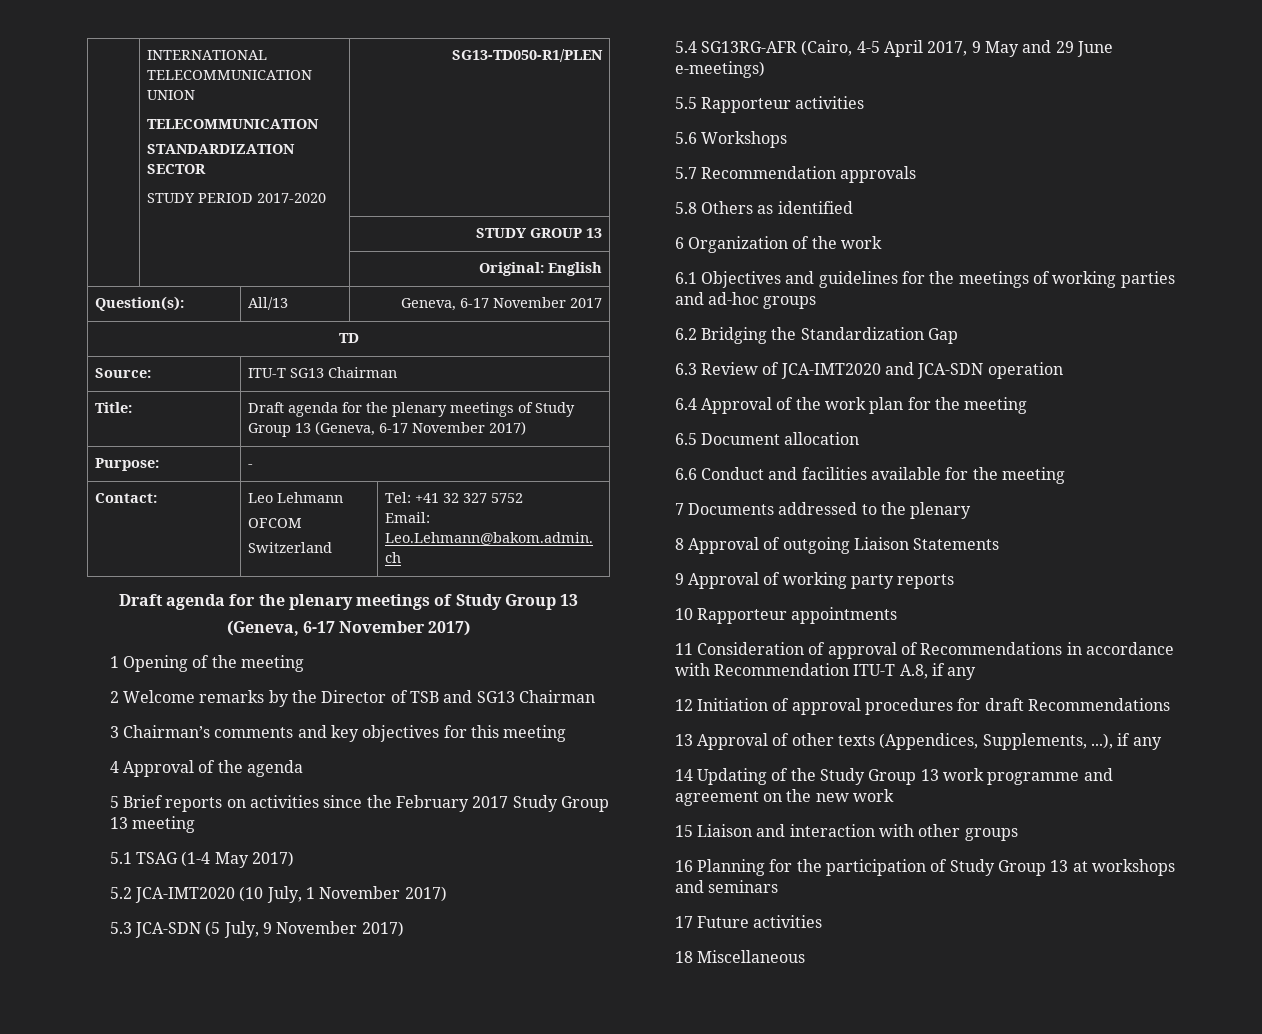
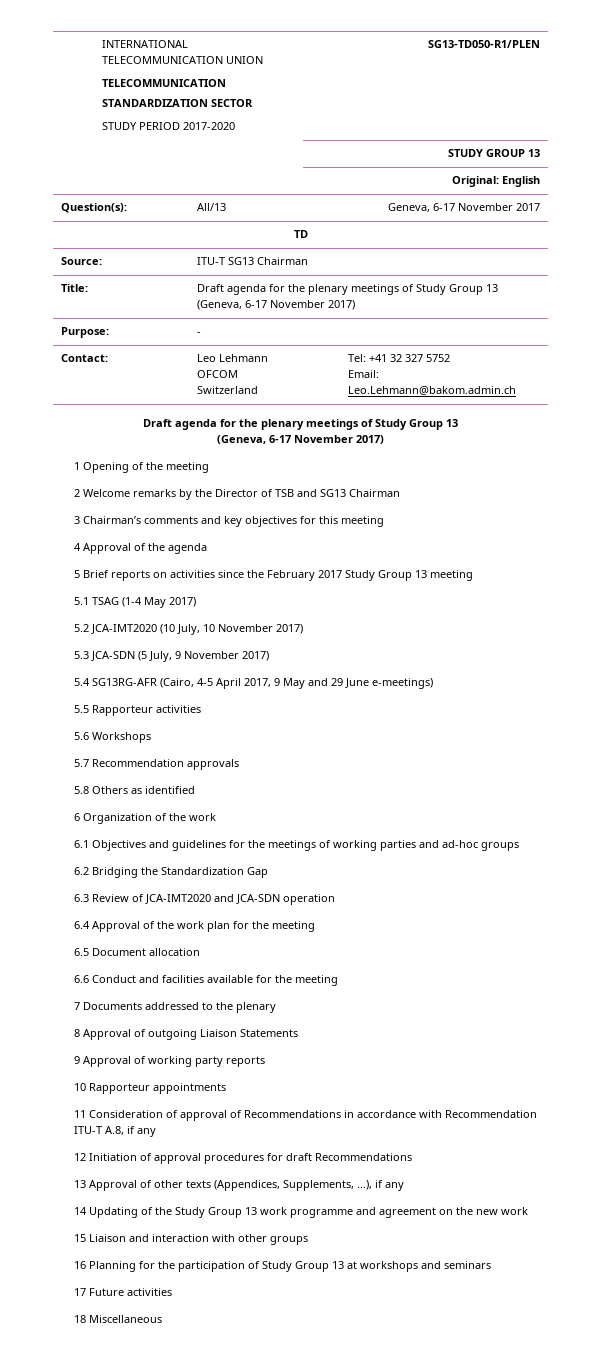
- 5.2 JCA-IMT2020 (10 July, 1 November 2017)
+ 5.2 JCA-IMT2020 (10 July, 10 November 2017)

